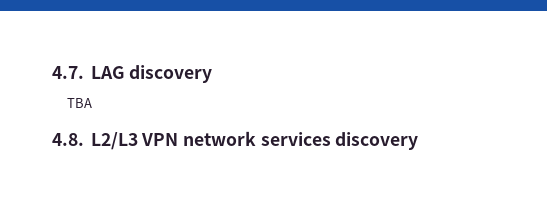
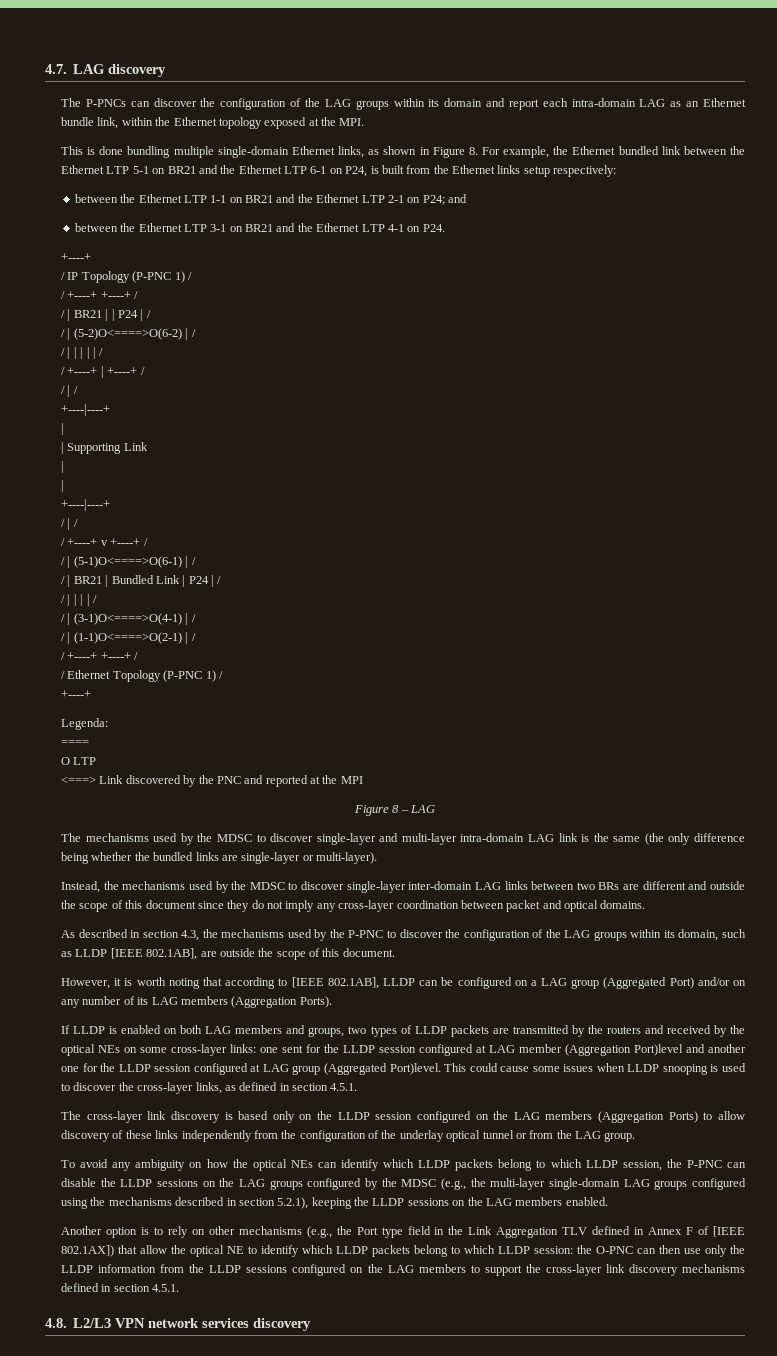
- TBA
+ The P-PNCs can discover the configuration of the LAG groups within its domain and report each intra-domain LAG as an Ethernet bundle link, within the Ethernet topology exposed at the MPI.
+ This is done bundling multiple single-domain Ethernet links, as shown in Figure 8. For example, the Ethernet bundled link between the Ethernet LTP 5-1 on BR21 and the Ethernet LTP 6-1 on P24, is built from the Ethernet links setup respectively:
+ between the Ethernet LTP 1-1 on BR21 and the Ethernet LTP 2-1 on P24; and
+ between the Ethernet LTP 3-1 on BR21 and the Ethernet LTP 4-1 on P24.
+ +----+
+ / IP Topology (P-PNC 1) /
+ / +----+ +----+ /
+ / | BR21 | | P24 | /
+ / | (5-2)O<====>O(6-2) | /
+ / | | | | | /
+ / +----+ | +----+ /
+ / | /
+ +----|----+
+ |
+ | Supporting Link
+ |
+ |
+ +----|----+
+ / | /
+ / +----+ v +----+ /
+ / | (5-1)O<====>O(6-1) | /
+ / | BR21 | Bundled Link | P24 | /
+ / | | | | /
+ / | (3-1)O<====>O(4-1) | /
+ / | (1-1)O<====>O(2-1) | /
+ / +----+ +----+ /
+ / Ethernet Topology (P-PNC 1) /
+ +----+
+ Legenda:
+ ====
+ O LTP
+ <===> Link discovered by the PNC and reported at the MPI
+ Figure 8 – LAG
+ The mechanisms used by the MDSC to discover single-layer and multi-layer intra-domain LAG link is the same (the only difference being whether the bundled links are single-layer or multi-layer).
+ Instead, the mechanisms used by the MDSC to discover single-layer inter-domain LAG links between two BRs are different and outside the scope of this document since they do not imply any cross-layer coordination between packet and optical domains.
+ As described in section 4.3, the mechanisms used by the P-PNC to discover the configuration of the LAG groups within its domain, such as LLDP [IEEE 802.1AB], are outside the scope of this document.
+ However, it is worth noting that according to [IEEE 802.1AB], LLDP can be configured on a LAG group (Aggregated Port) and/or on any number of its LAG members (Aggregation Ports).
+ If LLDP is enabled on both LAG members and groups, two types of LLDP packets are transmitted by the routers and received by the optical NEs on some cross-layer links: one sent for the LLDP session configured at LAG member (Aggregation Port)level and another one for the LLDP session configured at LAG group (Aggregated Port)level. This could cause some issues when LLDP snooping is used to discover the cross-layer links, as defined in section 4.5.1.
+ The cross-layer link discovery is based only on the LLDP session configured on the LAG members (Aggregation Ports) to allow discovery of these links independently from the configuration of the underlay optical tunnel or from the LAG group.
+ To avoid any ambiguity on how the optical NEs can identify which LLDP packets belong to which LLDP session, the P-PNC can disable the LLDP sessions on the LAG groups configured by the MDSC (e.g., the multi-layer single-domain LAG groups configured using the mechanisms described in section 5.2.1), keeping the LLDP sessions on the LAG members enabled.
+ Another option is to rely on other mechanisms (e.g., the Port type field in the Link Aggregation TLV defined in Annex F of [IEEE 802.1AX]) that allow the optical NE to identify which LLDP packets belong to which LLDP session: the O-PNC can then use only the LLDP information from the LLDP sessions configured on the LAG members to support the cross-layer link discovery mechanisms defined in section 4.5.1.

